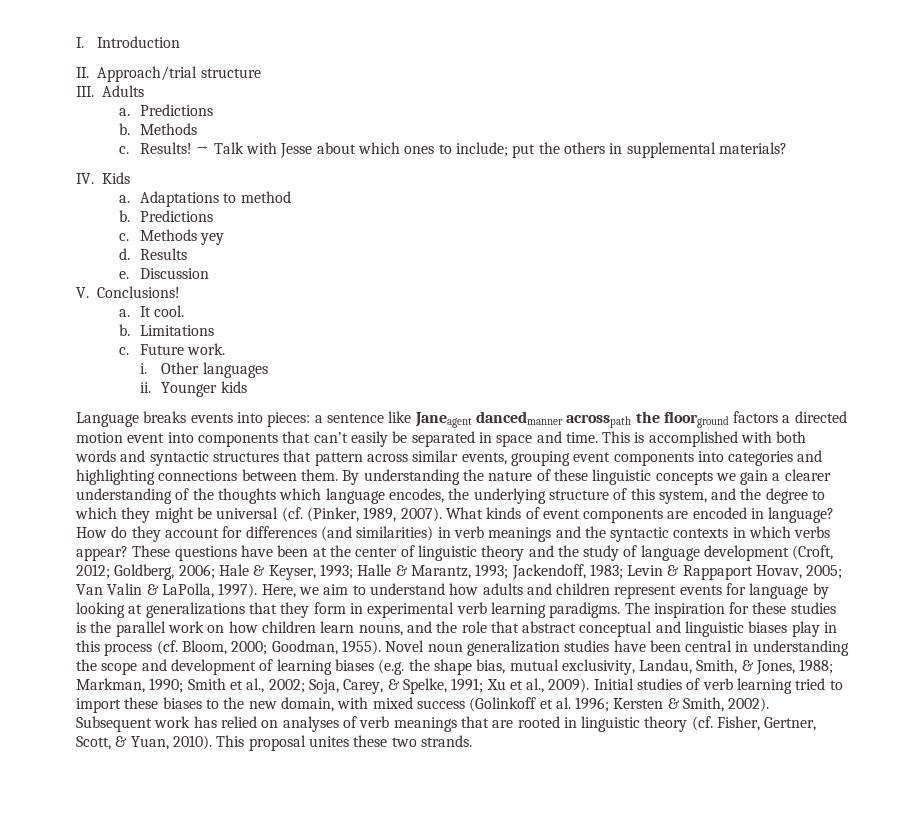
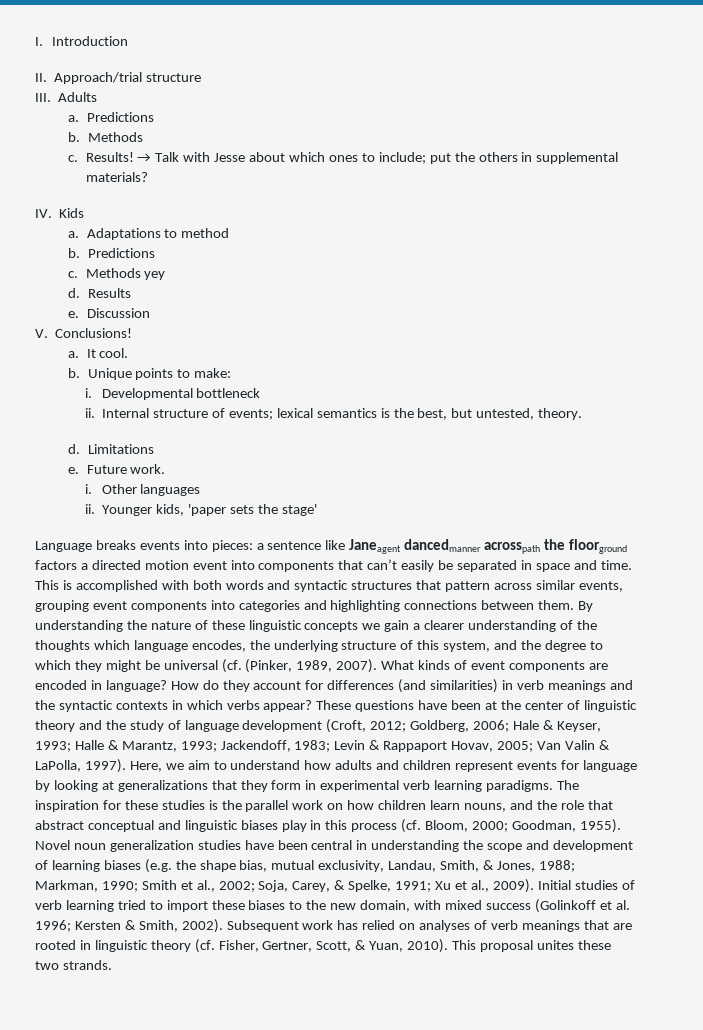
+ Unique points to make:
+ i. Developmental bottleneck
+ ii. Internal structure of events; lexical semantics is the best, but untested, theory.
+ d.
  Limitations
- c.
+ e.
- Younger kids
+ Younger kids, 'paper sets the stage'

